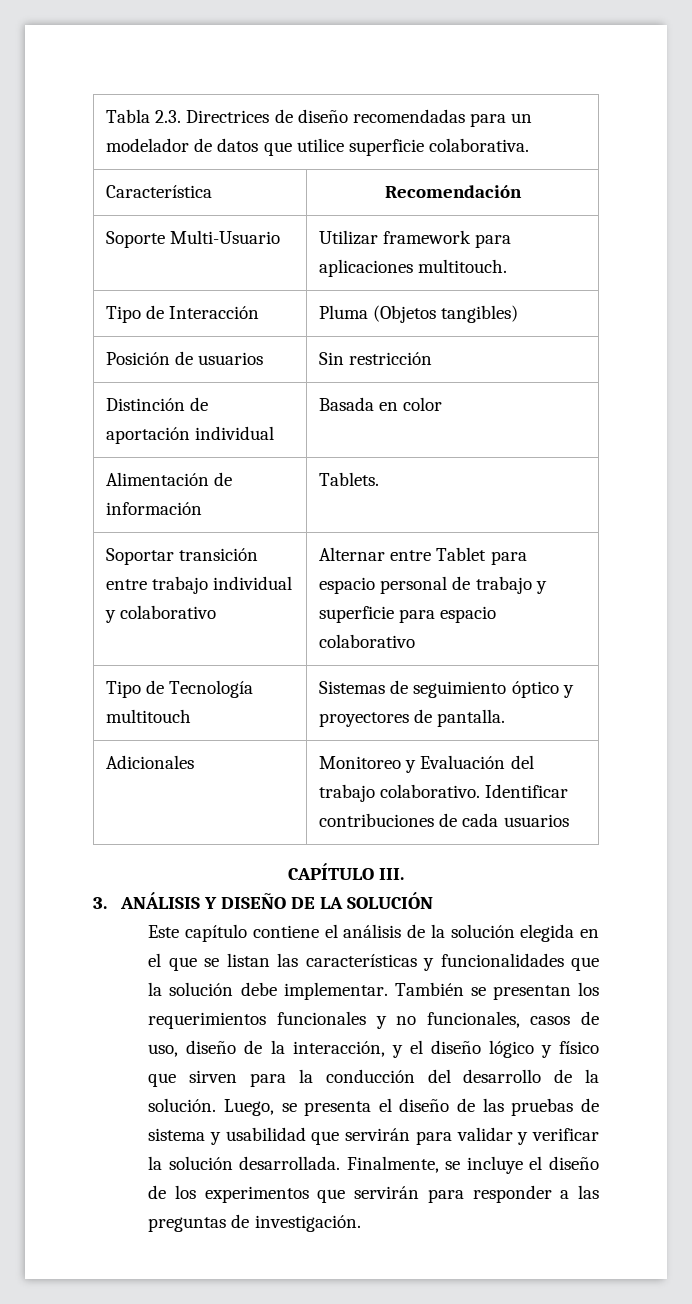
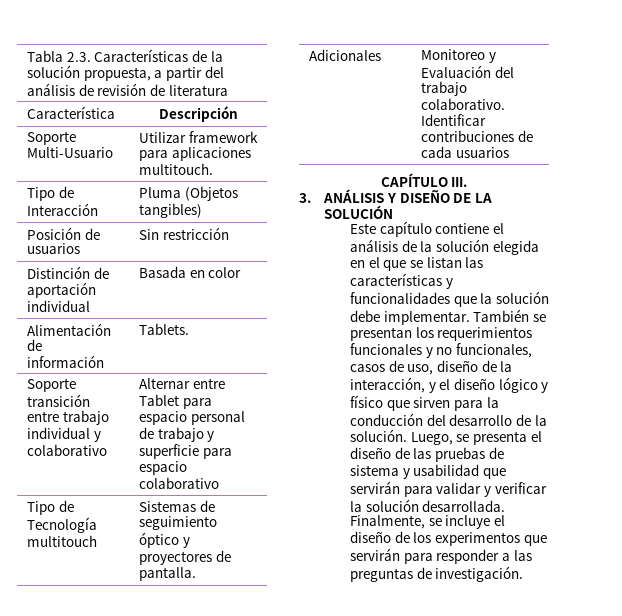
- Tabla 2.3. Directrices de diseño recomendadas para un modelador de datos que utilice superficie colaborativa.
+ Tabla 2.3. Características de la solución propuesta, a partir del análisis de revisión de literatura
- Característica | Recomendación
+ Característica | Descripción
- Soportar transición entre trabajo individual y colaborativo | Alternar entre Tablet para espacio personal de trabajo y superficie para espacio colaborativo
+ Soporte transición entre trabajo individual y colaborativo | Alternar entre Tablet para espacio personal de trabajo y superficie para espacio colaborativo

